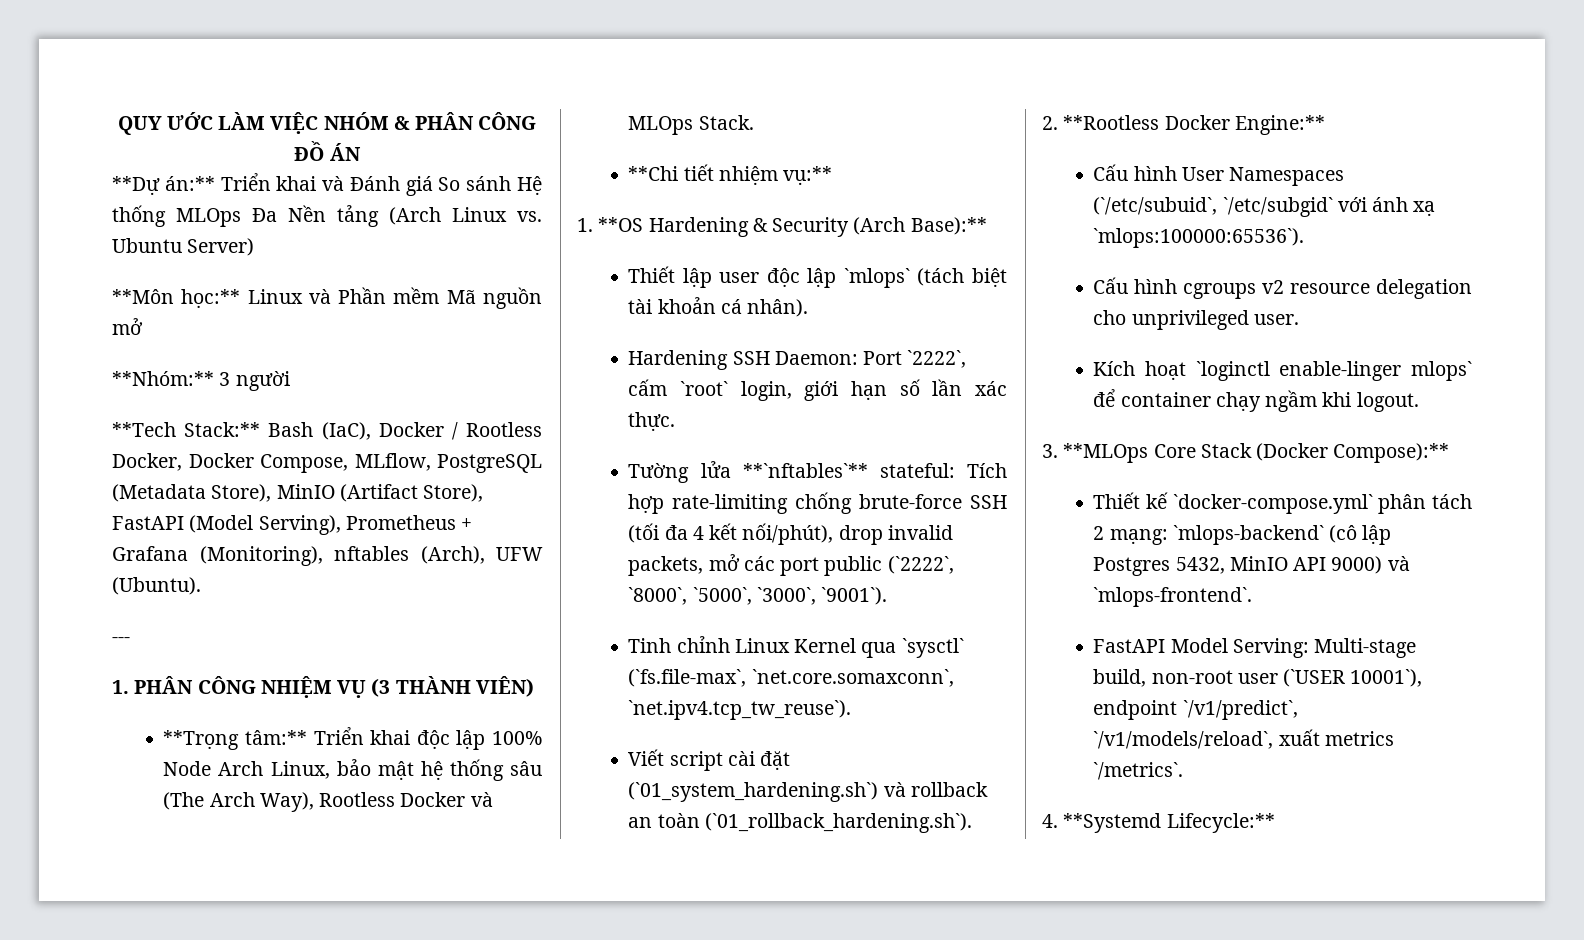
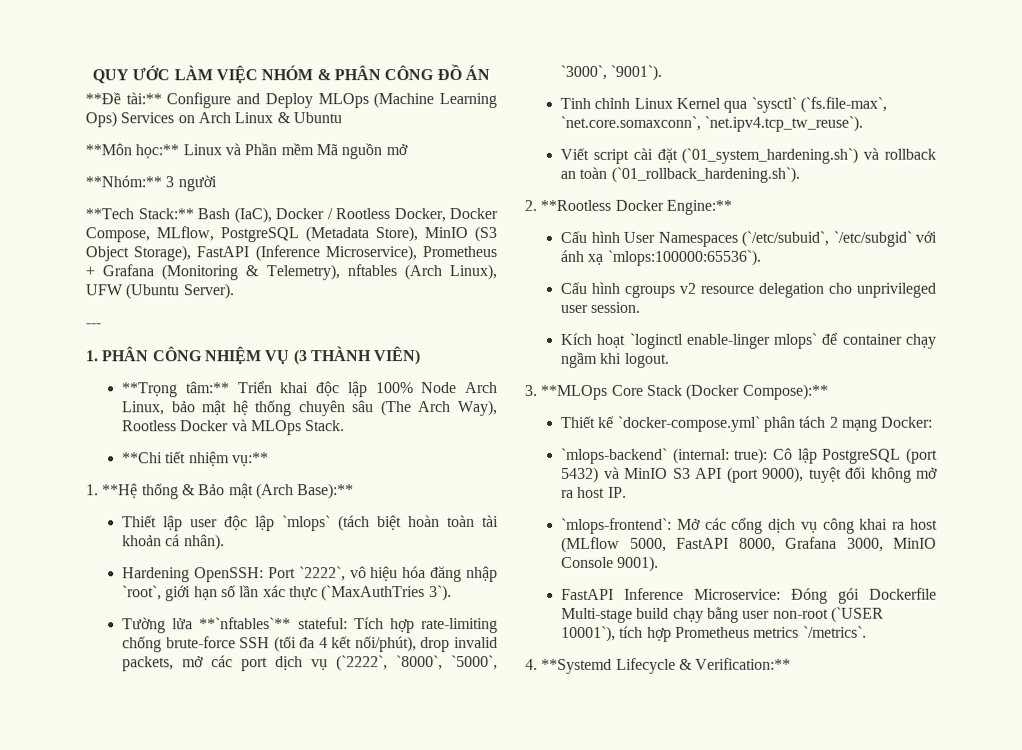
- **Dự án:** Triển khai và Đánh giá So sánh Hệ thống MLOps Đa Nền tảng (Arch Linux vs. Ubuntu Server)
+ **Đề tài:** Configure and Deploy MLOps (Machine Learning Ops) Services on Arch Linux & Ubuntu
- **Tech Stack:** Bash (IaC), Docker / Rootless Docker, Docker Compose, MLflow, PostgreSQL (Metadata Store), MinIO (Artifact Store), FastAPI (Model Serving), Prometheus + Grafana (Monitoring), nftables (Arch), UFW (Ubuntu).
+ **Tech Stack:** Bash (IaC), Docker / Rootless Docker, Docker Compose, MLflow, PostgreSQL (Metadata Store), MinIO (S3 Object Storage), FastAPI (Inference Microservice), Prometheus + Grafana (Monitoring & Telemetry), nftables (Arch Linux), UFW (Ubuntu Server).
- **Trọng tâm:** Triển khai độc lập 100% Node Arch Linux, bảo mật hệ thống sâu (The Arch Way), Rootless Docker và MLOps Stack.
+ **Trọng tâm:** Triển khai độc lập 100% Node Arch Linux, bảo mật hệ thống chuyên sâu (The Arch Way), Rootless Docker và MLOps Stack.
- 1. **OS Hardening & Security (Arch Base):**
+ 1. **Hệ thống & Bảo mật (Arch Base):**
- Thiết lập user độc lập `mlops` (tách biệt tài khoản cá nhân).
+ Thiết lập user độc lập `mlops` (tách biệt hoàn toàn tài khoản cá nhân).
- Hardening SSH Daemon: Port `2222`, cấm `root` login, giới hạn số lần xác thực.
+ Hardening OpenSSH: Port `2222`, vô hiệu hóa đăng nhập `root`, giới hạn số lần xác thực (`MaxAuthTries 3`).
- Tường lửa **`nftables`** stateful: Tích hợp rate-limiting chống brute-force SSH (tối đa 4 kết nối/phút), drop invalid packets, mở các port public (`2222`, `8000`, `5000`, `3000`, `9001`).
+ Tường lửa **`nftables`** stateful: Tích hợp rate-limiting chống brute-force SSH (tối đa 4 kết nối/phút), drop invalid packets, mở các port dịch vụ (`2222`, `8000`, `5000`, `3000`, `9001`).
- Cấu hình cgroups v2 resource delegation cho unprivileged user.
+ Cấu hình cgroups v2 resource delegation cho unprivileged user session.
- Thiết kế `docker-compose.yml` phân tách 2 mạng: `mlops-backend` (cô lập Postgres 5432, MinIO API 9000) và `mlops-frontend`.
- FastAPI Model Serving: Multi-stage build, non-root user (`USER 10001`), endpoint `/v1/predict`, `/v1/models/reload`, xuất metrics `/metrics`.
+ Thiết kế `docker-compose.yml` phân tách 2 mạng Docker:
+ `mlops-backend` (internal: true): Cô lập PostgreSQL (port 5432) và MinIO S3 API (port 9000), tuyệt đối không mở ra host IP.
+ `mlops-frontend`: Mở các cổng dịch vụ công khai ra host (MLflow 5000, FastAPI 8000, Grafana 3000, MinIO Console 9001).
+ FastAPI Inference Microservice: Đóng gói Dockerfile Multi-stage build chạy bằng user non-root (`USER 10001`), tích hợp Prometheus metrics `/metrics`.
- 4. **Systemd Lifecycle:**
+ 4. **Systemd Lifecycle & Verification:**

